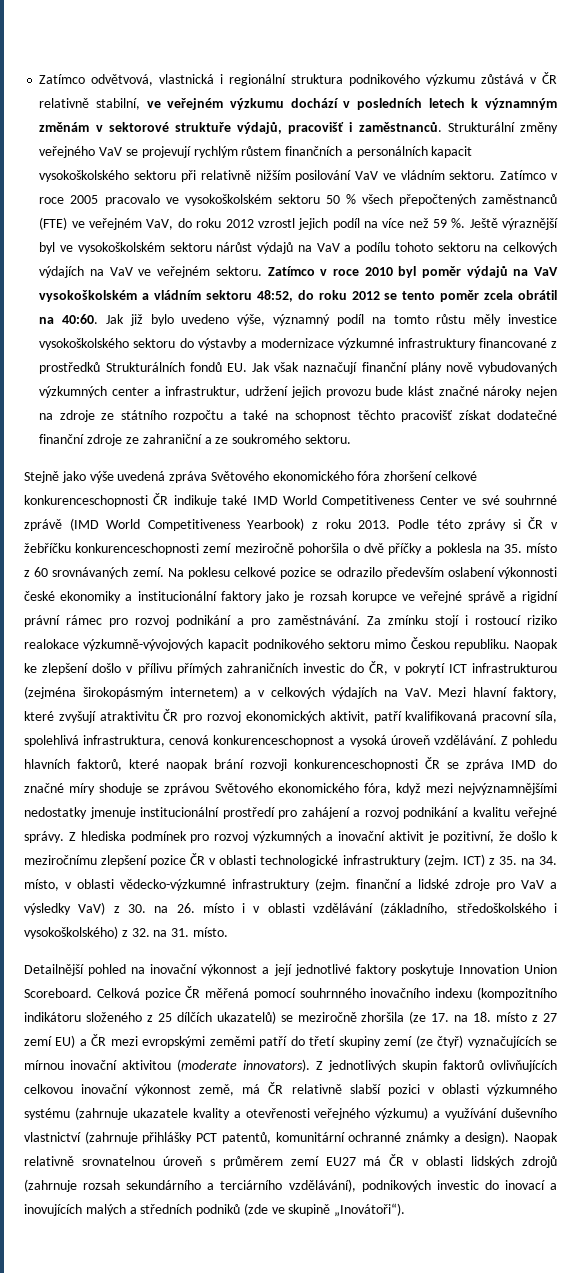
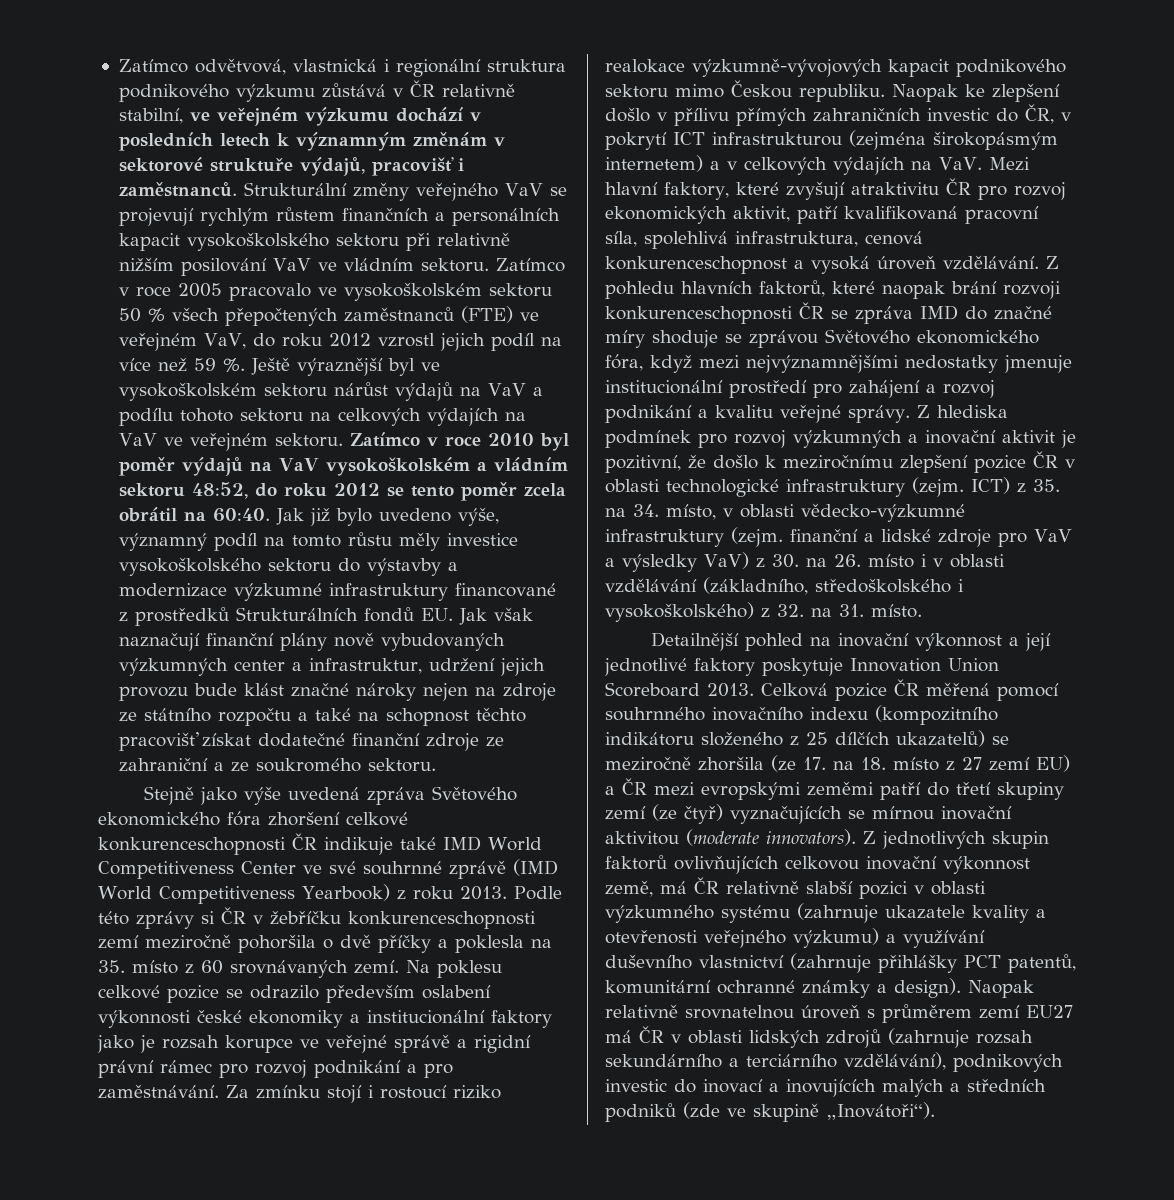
- Zatímco v roce 2010 byl poměr výdajů na VaV vysokoškolském a vládním sektoru 48:52, do roku 2012 se tento poměr zcela obrátil na 40:60.
+ Zatímco v roce 2010 byl poměr výdajů na VaV vysokoškolském a vládním sektoru 48:52, do roku 2012 se tento poměr zcela obrátil na 60:40.
- Detailnější pohled na inovační výkonnost a její jednotlivé faktory poskytuje Innovation Union Scoreboard.
+ Detailnější pohled na inovační výkonnost a její jednotlivé faktory poskytuje Innovation Union Scoreboard 2013.

